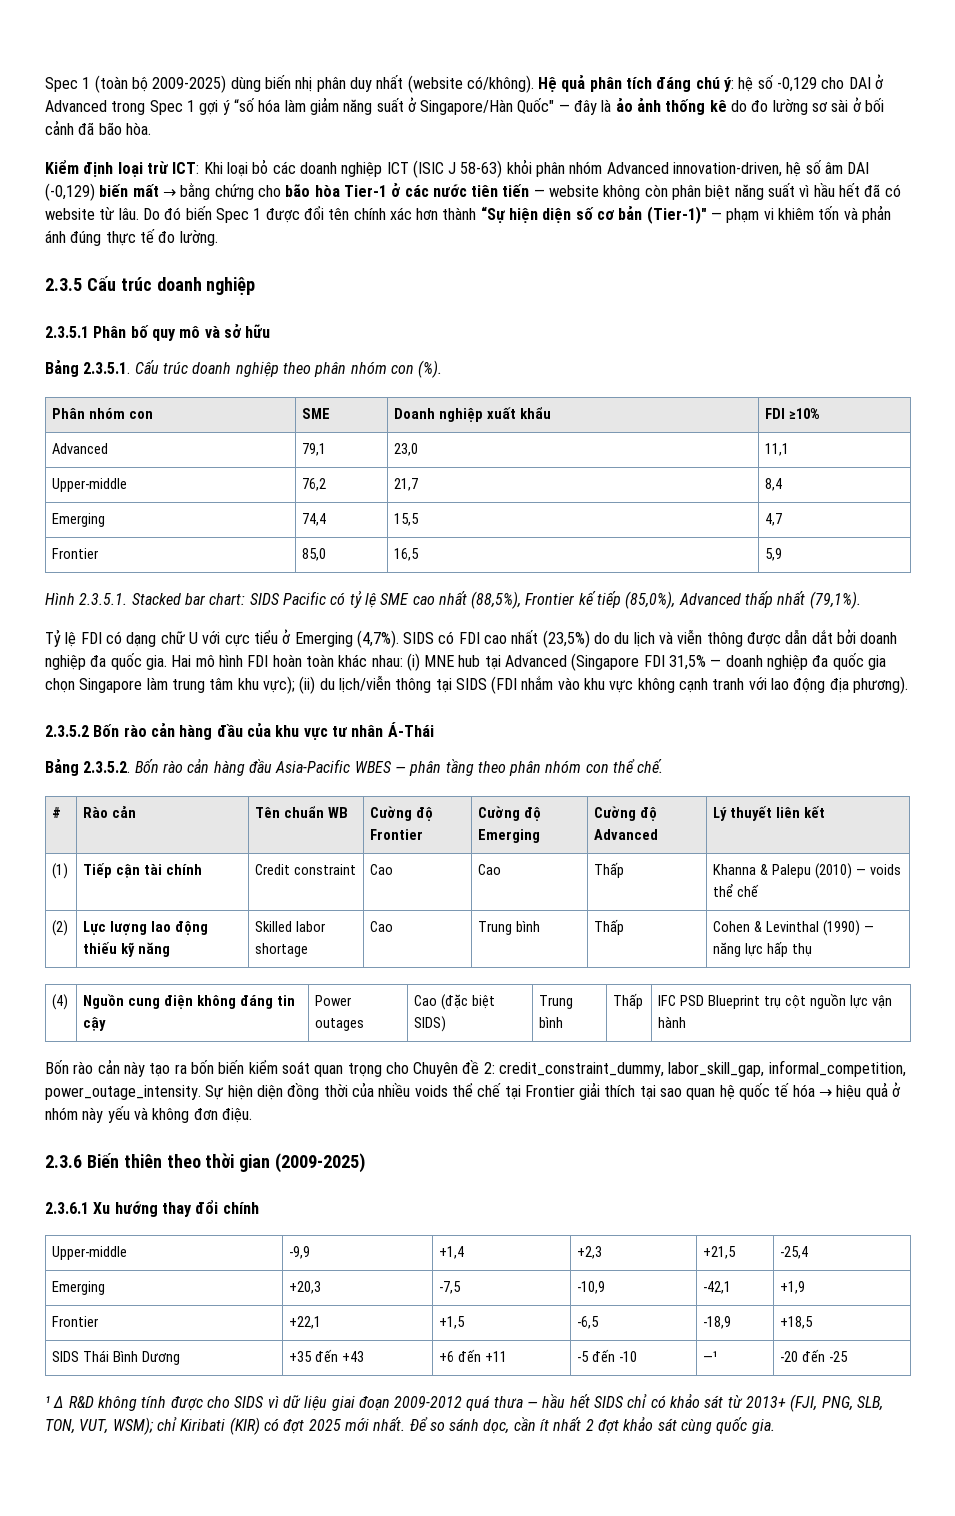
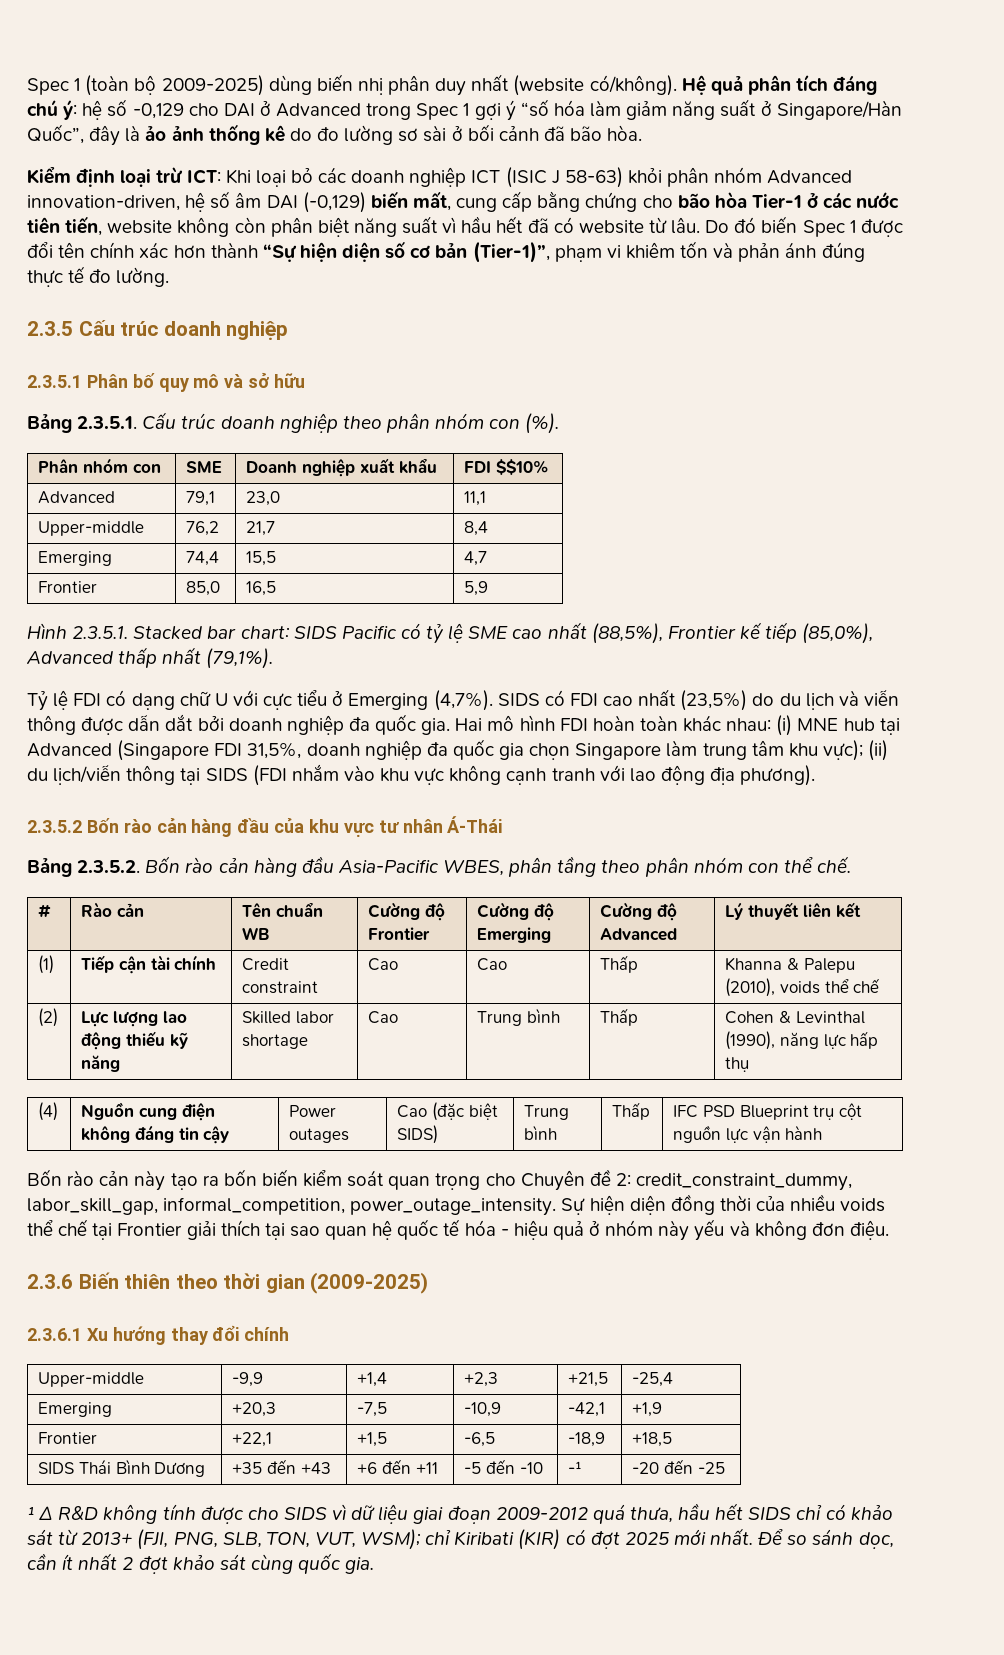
- Hệ quả phân tích đáng chú ý: hệ số -0,129 cho DAI ở Advanced trong Spec 1 gợi ý “số hóa làm giảm năng suất ở Singapore/Hàn Quốc" — đây là ảo ảnh thống kê do đo lường sơ sài ở bối cảnh đã bão hòa.
+ Hệ quả phân tích đáng chú ý: hệ số -0,129 cho DAI ở Advanced trong Spec 1 gợi ý “số hóa làm giảm năng suất ở Singapore/Hàn Quốc”, đây là ảo ảnh thống kê do đo lường sơ sài ở bối cảnh đã bão hòa.
- Kiểm định loại trừ ICT: Khi loại bỏ các doanh nghiệp ICT (ISIC J 58-63) khỏi phân nhóm Advanced innovation-driven, hệ số âm DAI (-0,129) biến mất → bằng chứng cho bão hòa Tier-1 ở các nước tiên tiến — website không còn phân biệt năng suất vì hầu hết đã có website từ lâu.
+ Kiểm định loại trừ ICT: Khi loại bỏ các doanh nghiệp ICT (ISIC J 58-63) khỏi phân nhóm Advanced innovation-driven, hệ số âm DAI (-0,129) biến mất, cung cấp bằng chứng cho bão hòa Tier-1 ở các nước tiên tiến, website không còn phân biệt năng suất vì hầu hết đã có website từ lâu.
- Do đó biến Spec 1 được đổi tên chính xác hơn thành “Sự hiện diện số cơ bản (Tier-1)" — phạm vi khiêm tốn và phản ánh đúng thực tế đo lường.
+ Do đó biến Spec 1 được đổi tên chính xác hơn thành “Sự hiện diện số cơ bản (Tier-1)”, phạm vi khiêm tốn và phản ánh đúng thực tế đo lường.
- Phân nhóm con | SME | Doanh nghiệp xuất khẩu | FDI ≥10%
+ Phân nhóm con | SME | Doanh nghiệp xuất khẩu | FDI $$10%
- Hai mô hình FDI hoàn toàn khác nhau: (i) MNE hub tại Advanced (Singapore FDI 31,5% — doanh nghiệp đa quốc gia chọn Singapore làm trung tâm khu vực); (ii) du lịch/viễn thông tại SIDS (FDI nhắm vào khu vực không cạnh tranh với lao động địa phương).
+ Hai mô hình FDI hoàn toàn khác nhau: (i) MNE hub tại Advanced (Singapore FDI 31,5%, doanh nghiệp đa quốc gia chọn Singapore làm trung tâm khu vực); (ii) du lịch/viễn thông tại SIDS (FDI nhắm vào khu vực không cạnh tranh với lao động địa phương).
- Bảng 2.3.5.2. Bốn rào cản hàng đầu Asia-Pacific WBES — phân tầng theo phân nhóm con thể chế.
+ Bảng 2.3.5.2. Bốn rào cản hàng đầu Asia-Pacific WBES, phân tầng theo phân nhóm con thể chế.
- (1) | Tiếp cận tài chính | Credit constraint | Cao | Cao | Thấp | Khanna & Palepu (2010) — voids thể chế
+ (1) | Tiếp cận tài chính | Credit constraint | Cao | Cao | Thấp | Khanna & Palepu (2010), voids thể chế
- (2) | Lực lượng lao động thiếu kỹ năng | Skilled labor shortage | Cao | Trung bình | Thấp | Cohen & Levinthal (1990) — năng lực hấp thụ
+ (2) | Lực lượng lao động thiếu kỹ năng | Skilled labor shortage | Cao | Trung bình | Thấp | Cohen & Levinthal (1990), năng lực hấp thụ
- Sự hiện diện đồng thời của nhiều voids thể chế tại Frontier giải thích tại sao quan hệ quốc tế hóa → hiệu quả ở nhóm này yếu và không đơn điệu.
+ Sự hiện diện đồng thời của nhiều voids thể chế tại Frontier giải thích tại sao quan hệ quốc tế hóa - hiệu quả ở nhóm này yếu và không đơn điệu.
- SIDS Thái Bình Dương | +35 đến +43 | +6 đến +11 | -5 đến -10 | —¹ | -20 đến -25
+ SIDS Thái Bình Dương | +35 đến +43 | +6 đến +11 | -5 đến -10 | -¹ | -20 đến -25
- ¹ Δ R&D không tính được cho SIDS vì dữ liệu giai đoạn 2009-2012 quá thưa — hầu hết SIDS chỉ có khảo sát từ 2013+ (FJI, PNG, SLB, TON, VUT, WSM); chỉ Kiribati (KIR) có đợt 2025 mới nhất.
+ ¹ Δ R&D không tính được cho SIDS vì dữ liệu giai đoạn 2009-2012 quá thưa, hầu hết SIDS chỉ có khảo sát từ 2013+ (FJI, PNG, SLB, TON, VUT, WSM); chỉ Kiribati (KIR) có đợt 2025 mới nhất.

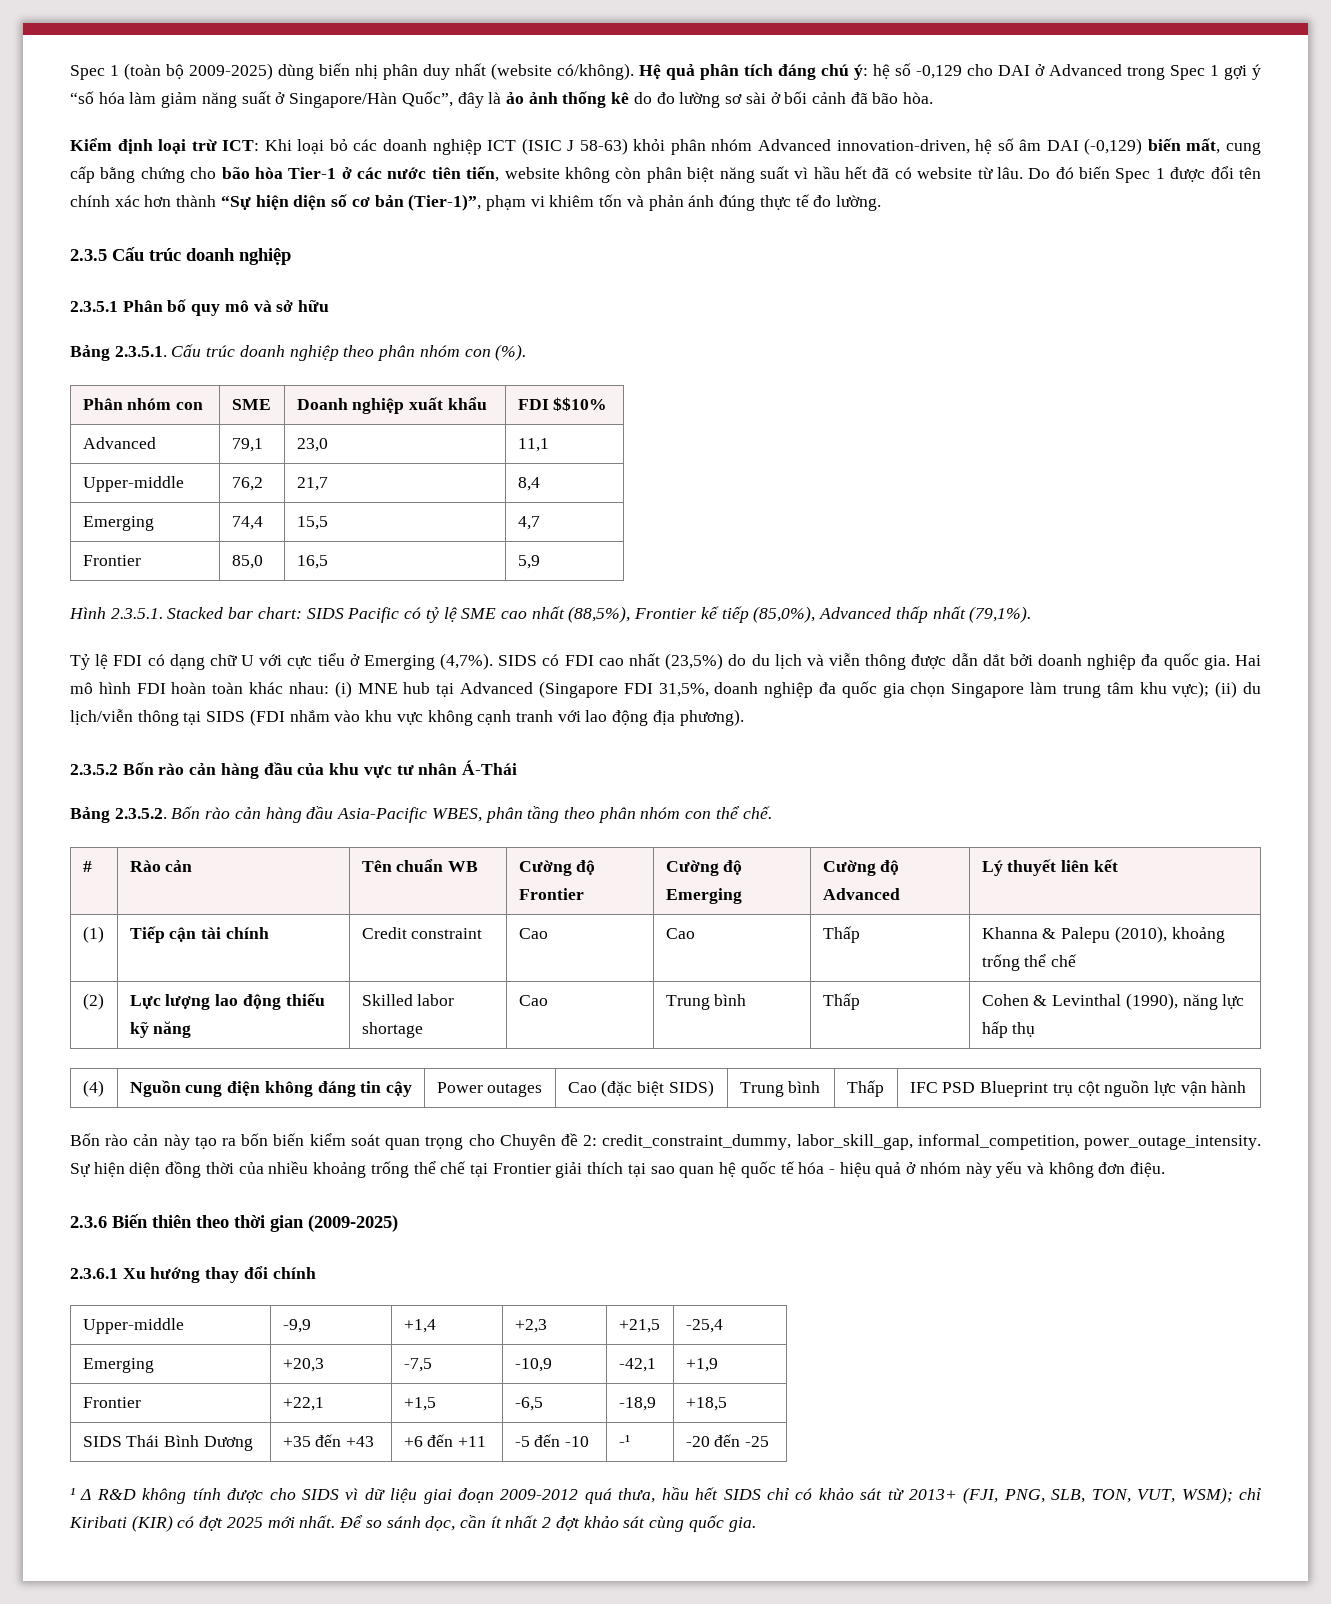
- (1) | Tiếp cận tài chính | Credit constraint | Cao | Cao | Thấp | Khanna & Palepu (2010), voids thể chế
+ (1) | Tiếp cận tài chính | Credit constraint | Cao | Cao | Thấp | Khanna & Palepu (2010), khoảng trống thể chế
- Sự hiện diện đồng thời của nhiều voids thể chế tại Frontier giải thích tại sao quan hệ quốc tế hóa - hiệu quả ở nhóm này yếu và không đơn điệu.
+ Sự hiện diện đồng thời của nhiều khoảng trống thể chế tại Frontier giải thích tại sao quan hệ quốc tế hóa - hiệu quả ở nhóm này yếu và không đơn điệu.

